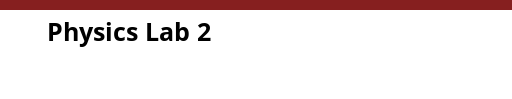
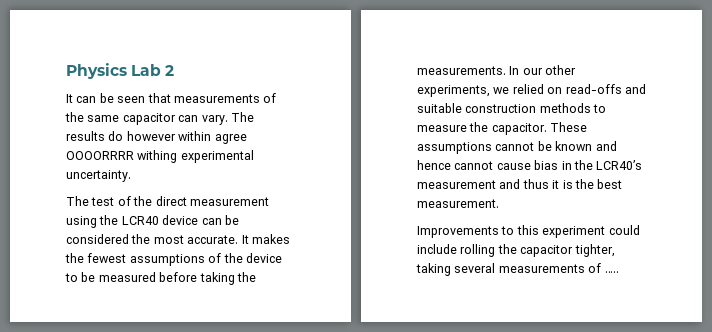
+ It can be seen that measurements of the same capacitor can vary. The results do however within agree OOOORRRR withing experimental uncertainty.
+ The test of the direct measurement using the LCR40 device can be considered the most accurate. It makes the fewest assumptions of the device to be measured before taking the measurements. In our other experiments, we relied on read-offs and suitable construction methods to measure the capacitor. These assumptions cannot be known and hence cannot cause bias in the LCR40’s measurement and thus it is the best measurement.
+ Improvements to this experiment could include rolling the capacitor tighter, taking several measurements of …..

